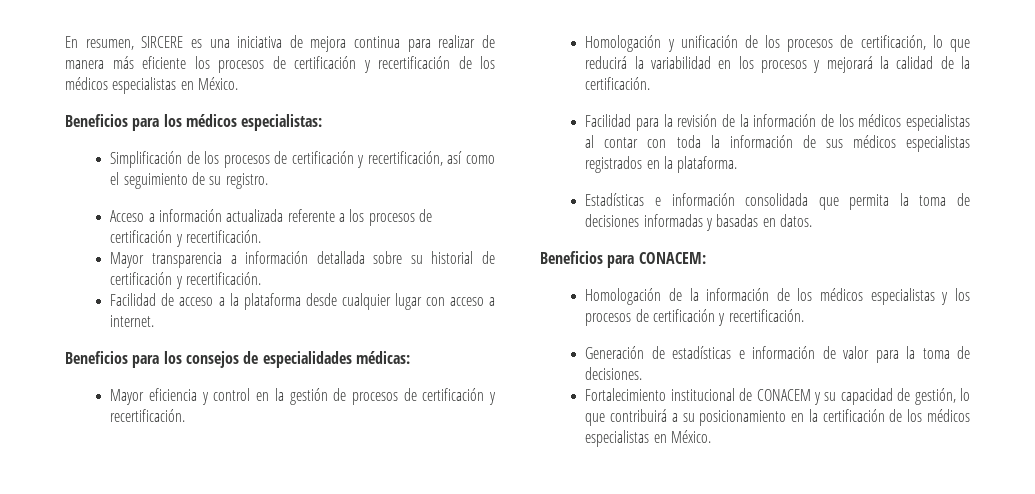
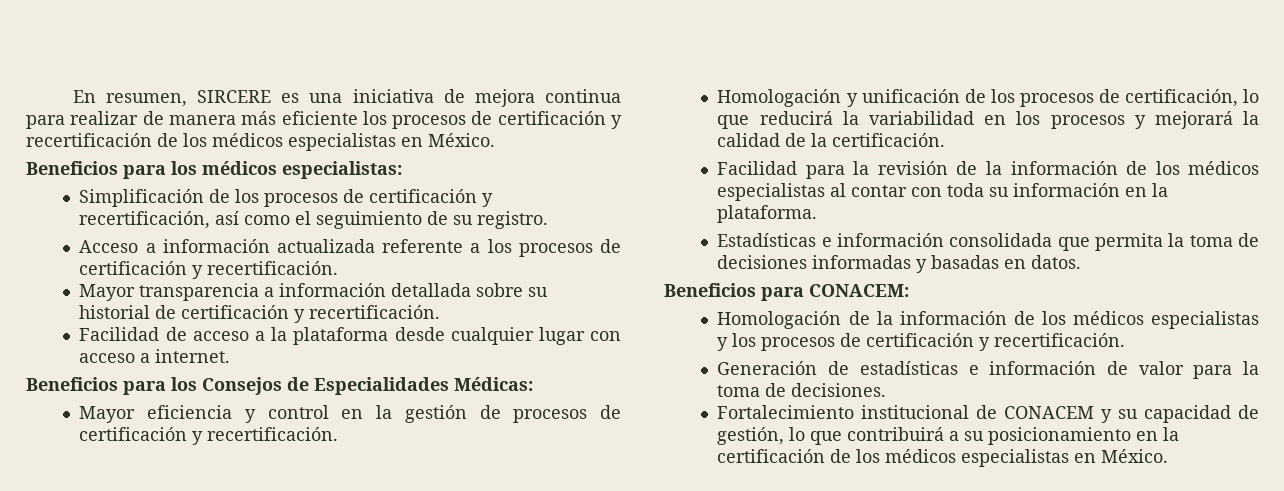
- Beneficios para los consejos de especialidades médicas:
+ Beneficios para los Consejos de Especialidades Médicas:
- Facilidad para la revisión de la información de los médicos especialistas al contar con toda la información de sus médicos especialistas registrados en la plataforma.
+ Facilidad para la revisión de la información de los médicos especialistas al contar con toda su información en la plataforma.

